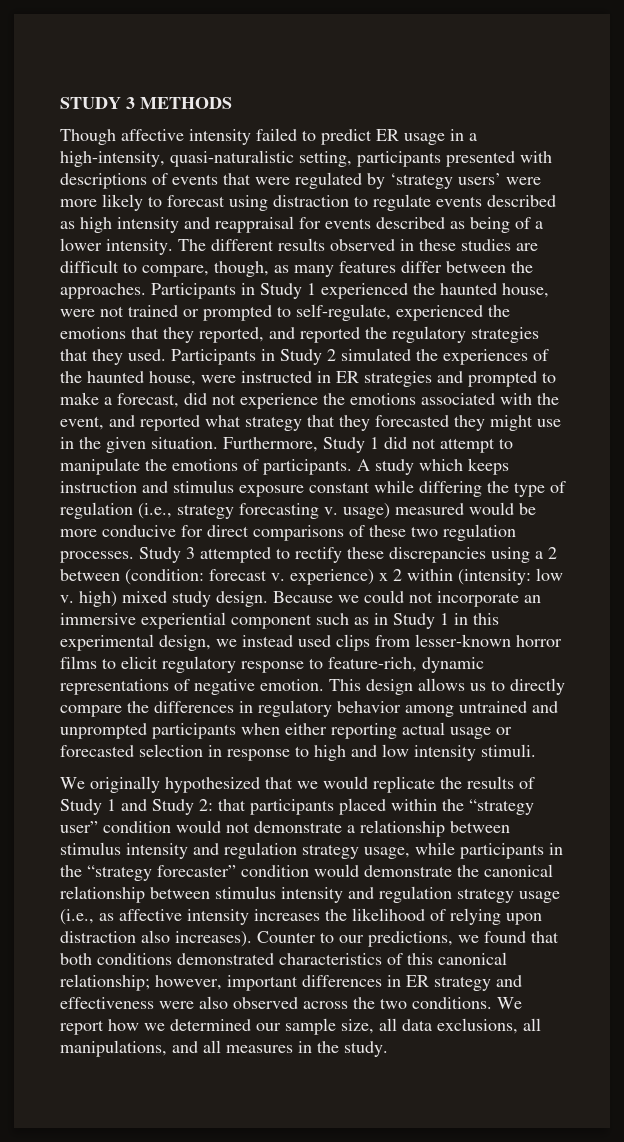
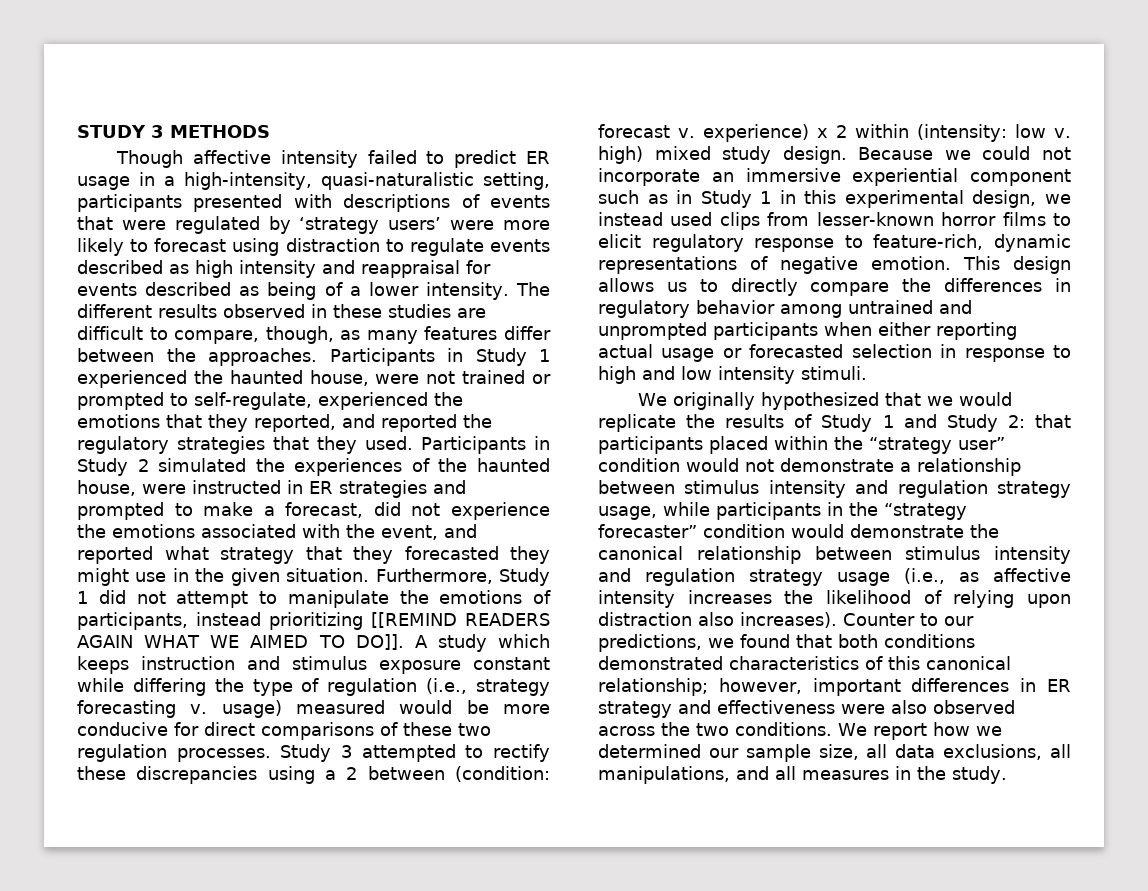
- Furthermore, Study 1 did not attempt to manipulate the emotions of participants.
+ Furthermore, Study 1 did not attempt to manipulate the emotions of participants, instead prioritizing [[REMIND READERS AGAIN WHAT WE AIMED TO DO]].

